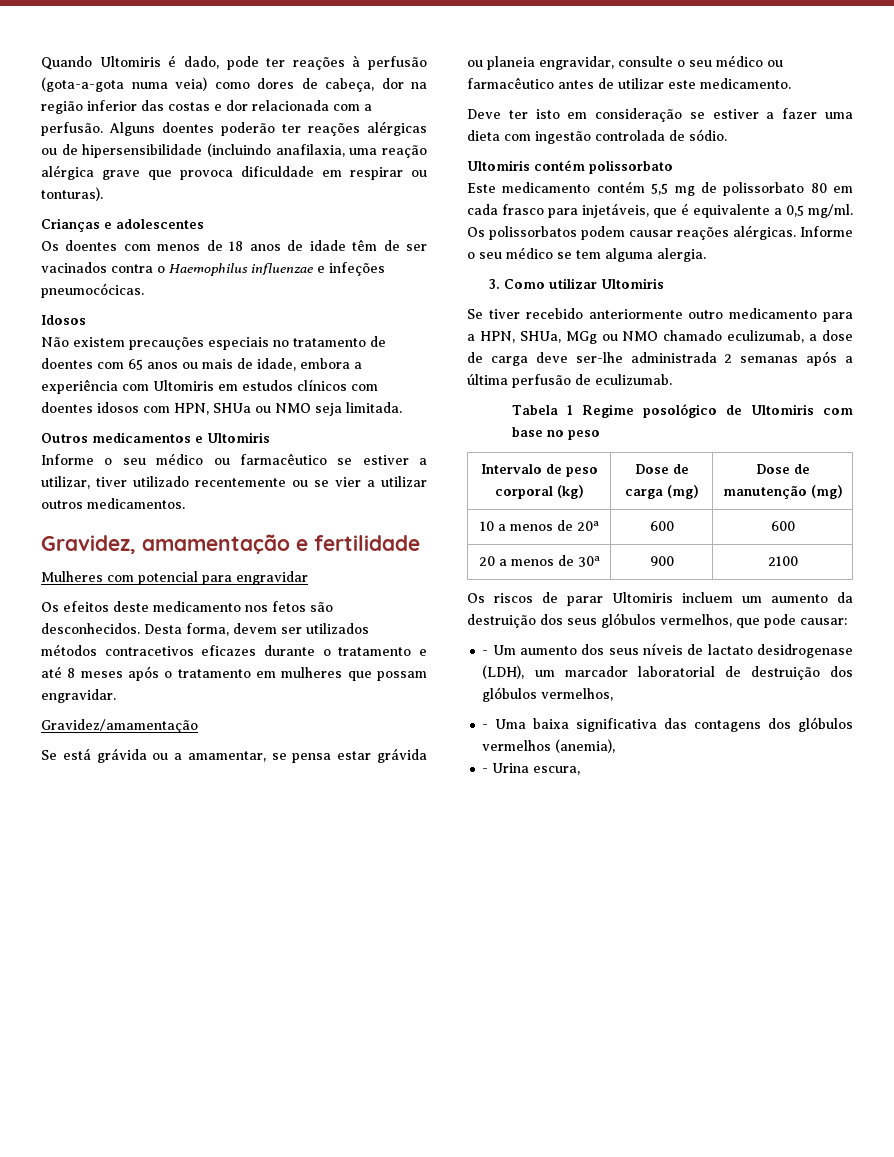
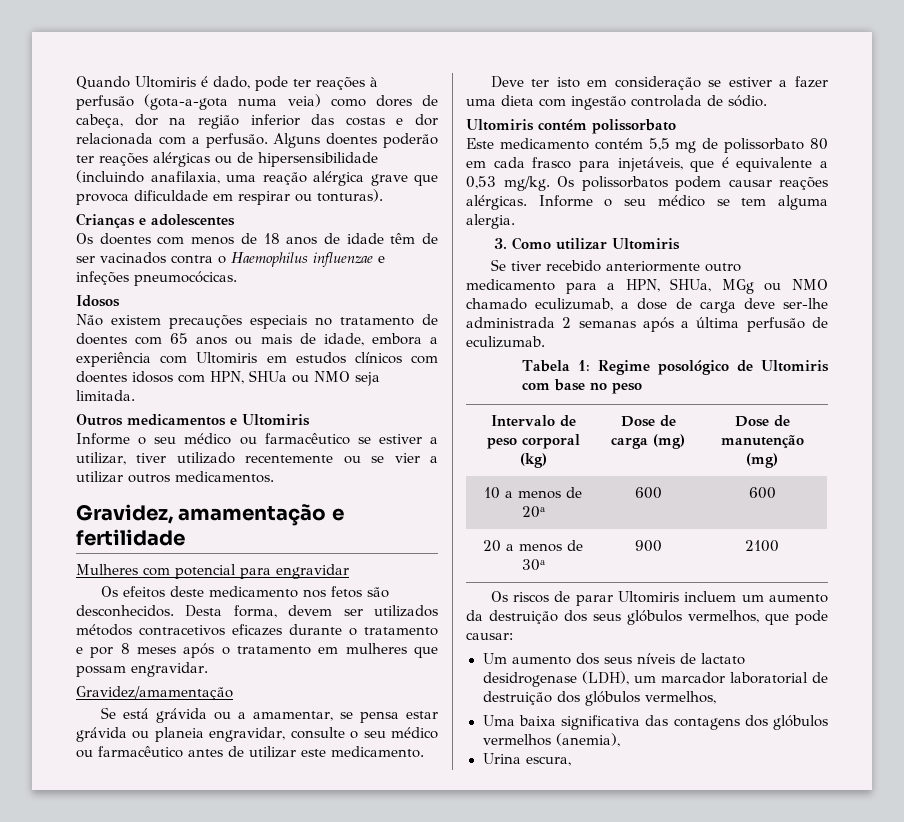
- Desta forma, devem ser utilizados métodos contracetivos eficazes durante o tratamento e até 8 meses após o tratamento em mulheres que possam engravidar.
+ Desta forma, devem ser utilizados métodos contracetivos eficazes durante o tratamento e por 8 meses após o tratamento em mulheres que possam engravidar.
- Este medicamento contém 5,5 mg de polissorbato 80 em cada frasco para injetáveis, que é equivalente a 0,5 mg/ml.
+ Este medicamento contém 5,5 mg de polissorbato 80 em cada frasco para injetáveis, que é equivalente a 0,53 mg/kg.
- Tabela 1 Regime posológico de Ultomiris com base no peso
+ Tabela 1: Regime posológico de Ultomiris com base no peso
- - Um aumento dos seus níveis de lactato desidrogenase (LDH), um marcador laboratorial de destruição dos glóbulos vermelhos,
+ Um aumento dos seus níveis de lactato desidrogenase (LDH), um marcador laboratorial de destruição dos glóbulos vermelhos,
- - Uma baixa significativa das contagens dos glóbulos vermelhos (anemia),
+ Uma baixa significativa das contagens dos glóbulos vermelhos (anemia),
- - Urina escura,
+ Urina escura,

